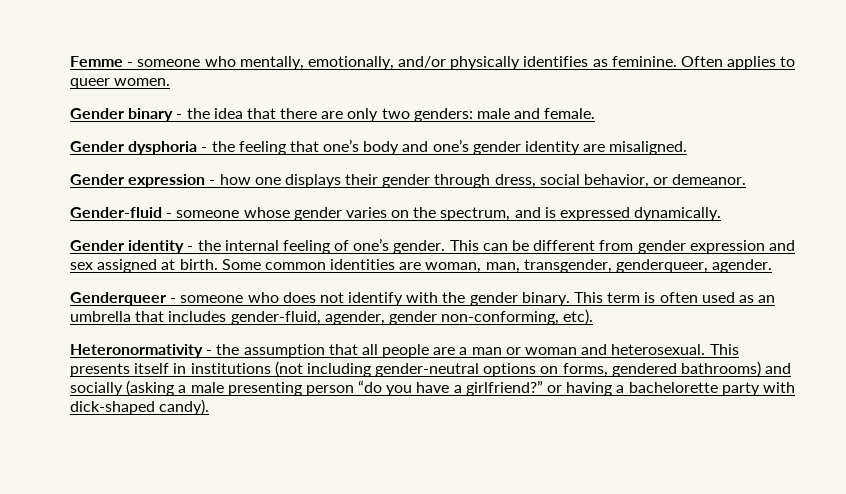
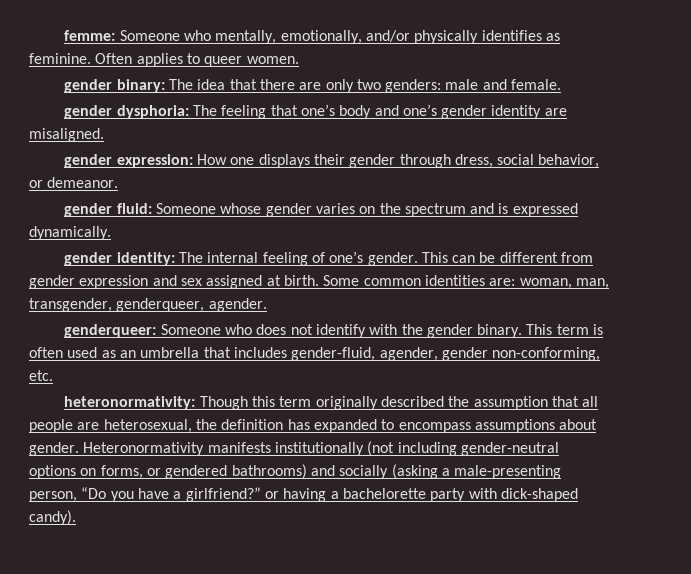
- Femme - someone who mentally, emotionally, and/or physically identifies as feminine.
+ femme: Someone who mentally, emotionally, and/or physically identifies as feminine.
- Gender binary - the idea that there are only two genders: male and female.
+ gender binary: The idea that there are only two genders: male and female.
- Gender dysphoria - the feeling that one’s body and one’s gender identity are misaligned.
+ gender dysphoria: The feeling that one’s body and one’s gender identity are misaligned.
- Gender expression - how one displays their gender through dress, social behavior, or demeanor.
+ gender expression: How one displays their gender through dress, social behavior, or demeanor.
- Gender-fluid - someone whose gender varies on the spectrum, and is expressed dynamically.
+ gender fluid: Someone whose gender varies on the spectrum and is expressed dynamically.
- Gender identity - the internal feeling of one’s gender.
+ gender identity: The internal feeling of one’s gender.
- Some common identities are woman, man, transgender, genderqueer, agender.
+ Some common identities are: woman, man, transgender, genderqueer, agender.
- Genderqueer - someone who does not identify with the gender binary.
+ genderqueer: Someone who does not identify with the gender binary.
- This term is often used as an umbrella that includes gender-fluid, agender, gender non-conforming, etc).
- Heteronormativity - the assumption that all people are a man or woman and heterosexual. This presents itself in institutions (not including gender-neutral options on forms, gendered bathrooms) and socially (asking a male presenting person “do you have a girlfriend?” or having a bachelorette party with dick-shaped candy).
+ This term is often used as an umbrella that includes gender-fluid, agender, gender non-conforming, etc.
+ heteronormativity: Though this term originally described the assumption that all people are heterosexual, the definition has expanded to encompass assumptions about gender. Heteronormativity manifests institutionally (not including gender-neutral options on forms, or gendered bathrooms) and socially (asking a male-presenting person, “Do you have a girlfriend?” or having a bachelorette party with dick-shaped candy).

